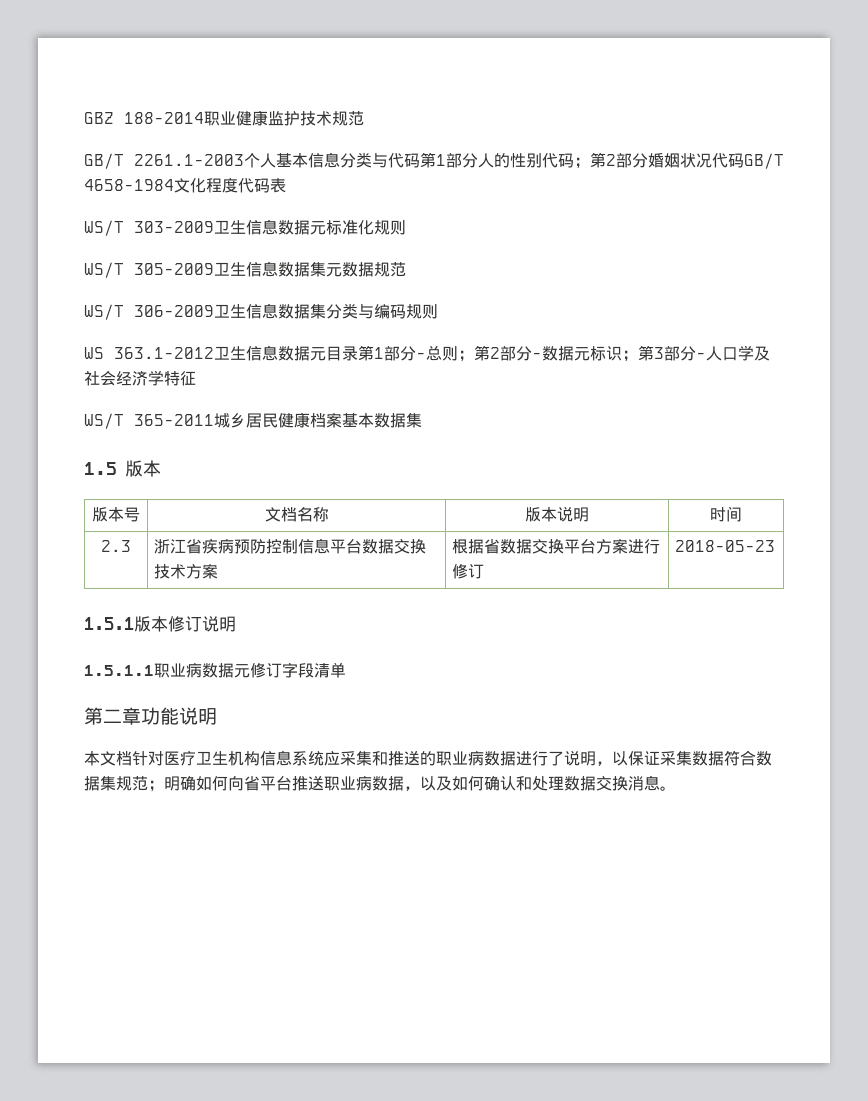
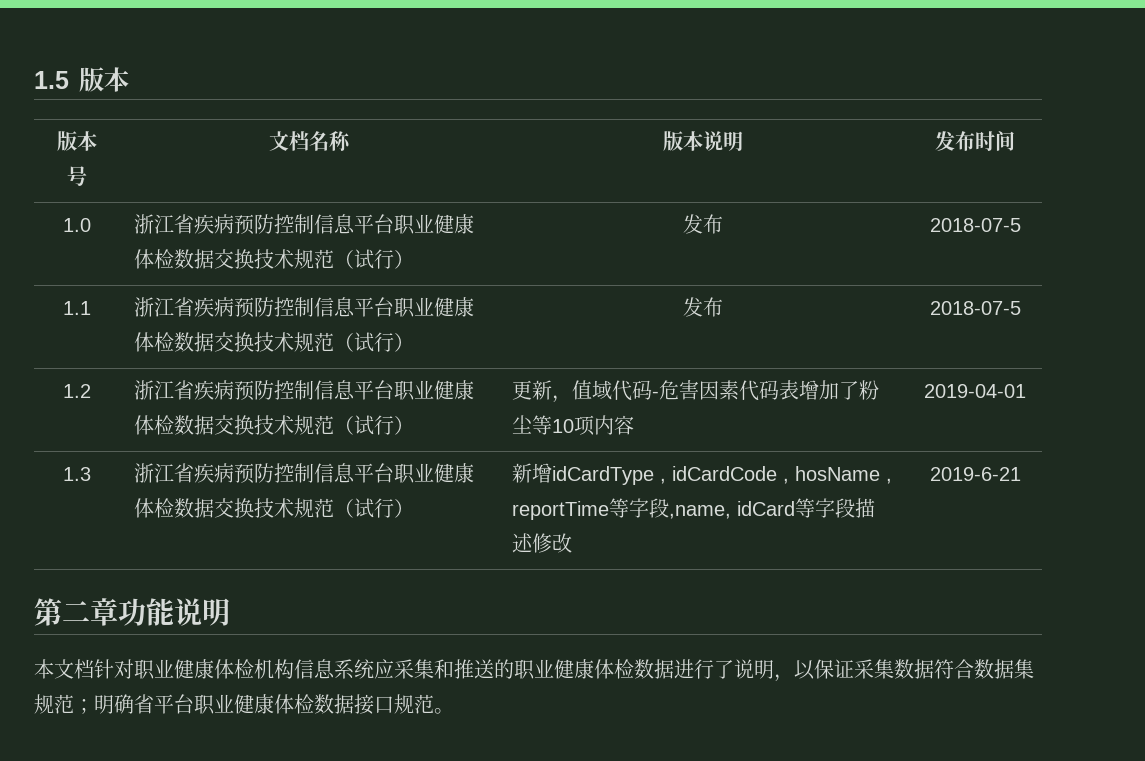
- GBZ 188-2014职业健康监护技术规范
- GB/T 2261.1-2003个人基本信息分类与代码第1部分人的性别代码；第2部分婚姻状况代码GB/T 4658-1984文化程度代码表
- WS/T 303-2009卫生信息数据元标准化规则
- WS/T 305-2009卫生信息数据集元数据规范
- WS/T 306-2009卫生信息数据集分类与编码规则
- WS 363.1-2012卫生信息数据元目录第1部分-总则；第2部分-数据元标识；第3部分-人口学及社会经济学特征
- WS/T 365-2011城乡居民健康档案基本数据集
- 版本号 | 文档名称 | 版本说明 | 时间
+ 版本号 | 文档名称 | 版本说明 | 发布时间
- 2.3 | 浙江省疾病预防控制信息平台数据交换技术方案 | 根据省数据交换平台方案进行修订 | 2018-05-23
- 1.5.1版本修订说明
- 1.5.1.1职业病数据元修订字段清单
+ 1.0 | 浙江省疾病预防控制信息平台职业健康体检数据交换技术规范（试行） | 发布 | 2018-07-5
+ 1.1 | 浙江省疾病预防控制信息平台职业健康体检数据交换技术规范（试行） | 发布 | 2018-07-5
+ 1.2 | 浙江省疾病预防控制信息平台职业健康体检数据交换技术规范（试行） | 更新，值域代码-危害因素代码表增加了粉尘等10项内容 | 2019-04-01
+ 1.3 | 浙江省疾病预防控制信息平台职业健康体检数据交换技术规范（试行） | 新增idCardType , idCardCode , hosName , reportTime等字段,name, idCard等字段描述修改 | 2019-6-21
- 本文档针对医疗卫生机构信息系统应采集和推送的职业病数据进行了说明，以保证采集数据符合数据集规范；明确如何向省平台推送职业病数据，以及如何确认和处理数据交换消息。
+ 本文档针对职业健康体检机构信息系统应采集和推送的职业健康体检数据进行了说明，以保证采集数据符合数据集规范；明确省平台职业健康体检数据接口规范。

